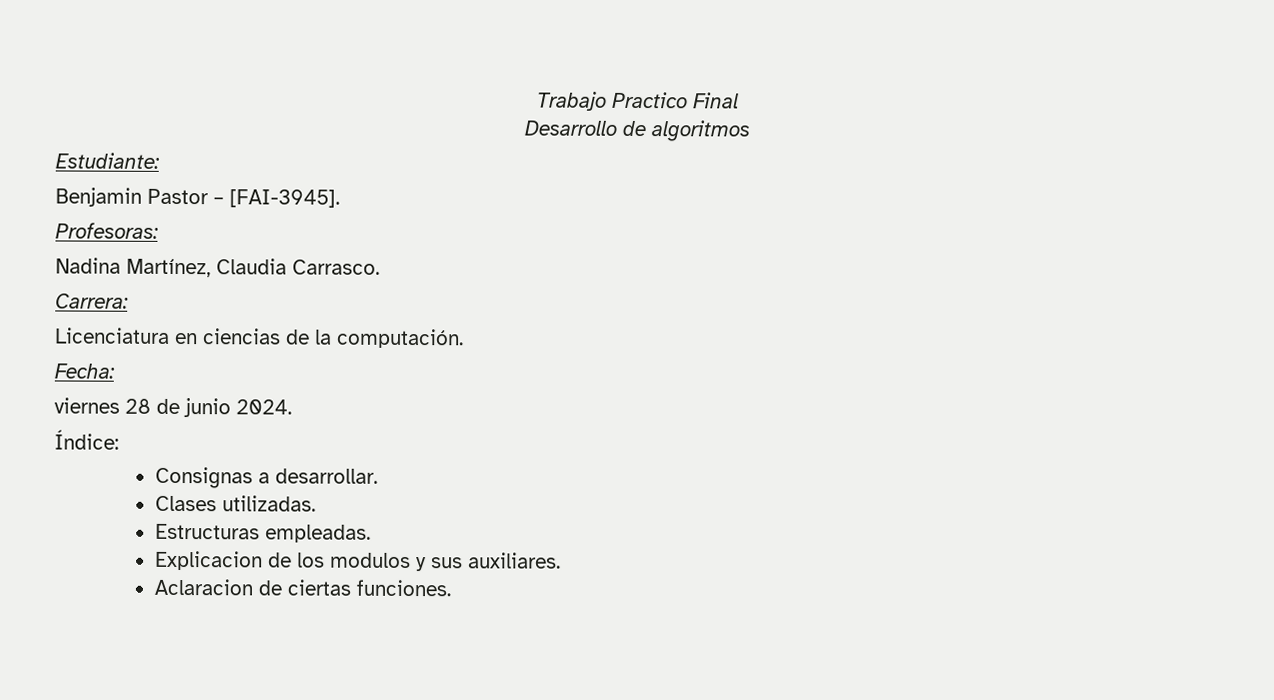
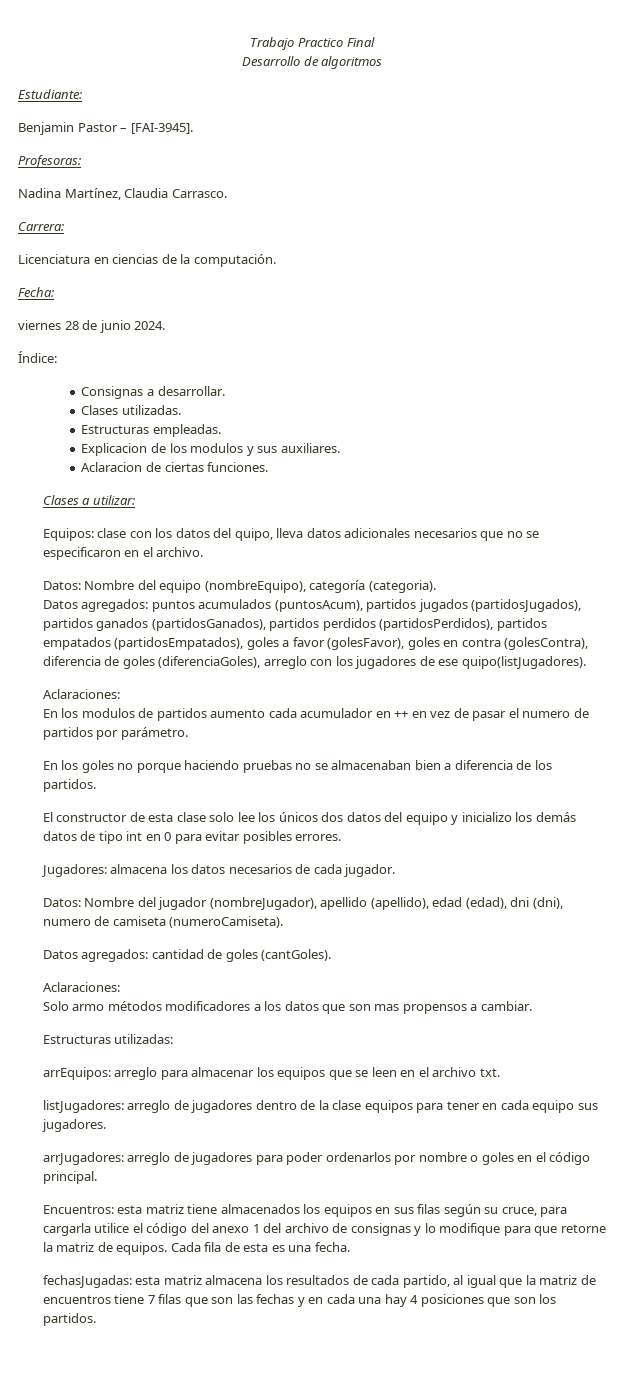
+ Clases a utilizar:
+ Equipos: clase con los datos del quipo, lleva datos adicionales necesarios que no se especificaron en el archivo.
+ Datos: Nombre del equipo (nombreEquipo), categoría (categoria).
+ Datos agregados: puntos acumulados (puntosAcum), partidos jugados (partidosJugados), partidos ganados (partidosGanados), partidos perdidos (partidosPerdidos), partidos empatados (partidosEmpatados), goles a favor (golesFavor), goles en contra (golesContra), diferencia de goles (diferenciaGoles), arreglo con los jugadores de ese quipo(listJugadores).
+ Aclaraciones:
+ En los modulos de partidos aumento cada acumulador en ++ en vez de pasar el numero de partidos por parámetro.
+ En los goles no porque haciendo pruebas no se almacenaban bien a diferencia de los partidos.
+ El constructor de esta clase solo lee los únicos dos datos del equipo y inicializo los demás datos de tipo int en 0 para evitar posibles errores.
+ Jugadores: almacena los datos necesarios de cada jugador.
+ Datos: Nombre del jugador (nombreJugador), apellido (apellido), edad (edad), dni (dni), numero de camiseta (numeroCamiseta).
+ Datos agregados: cantidad de goles (cantGoles).
+ Aclaraciones:
+ Solo armo métodos modificadores a los datos que son mas propensos a cambiar.
+ Estructuras utilizadas:
+ arrEquipos: arreglo para almacenar los equipos que se leen en el archivo txt.
+ listJugadores: arreglo de jugadores dentro de la clase equipos para tener en cada equipo sus jugadores.
+ arrJugadores: arreglo de jugadores para poder ordenarlos por nombre o goles en el código principal.
+ Encuentros: esta matriz tiene almacenados los equipos en sus filas según su cruce, para cargarla utilice el código del anexo 1 del archivo de consignas y lo modifique para que retorne la matriz de equipos. Cada fila de esta es una fecha.
+ fechasJugadas: esta matriz almacena los resultados de cada partido, al igual que la matriz de encuentros tiene 7 filas que son las fechas y en cada una hay 4 posiciones que son los partidos.

